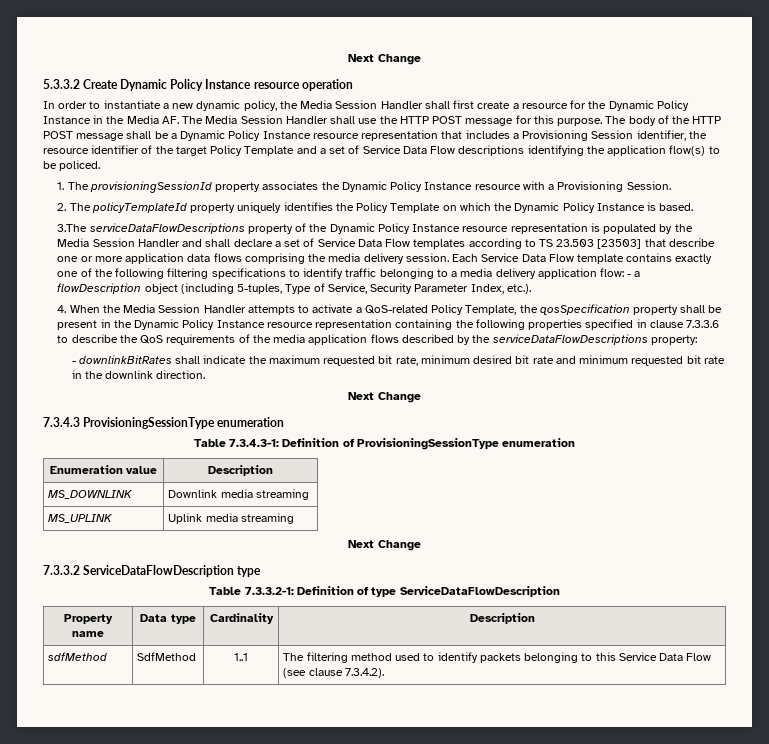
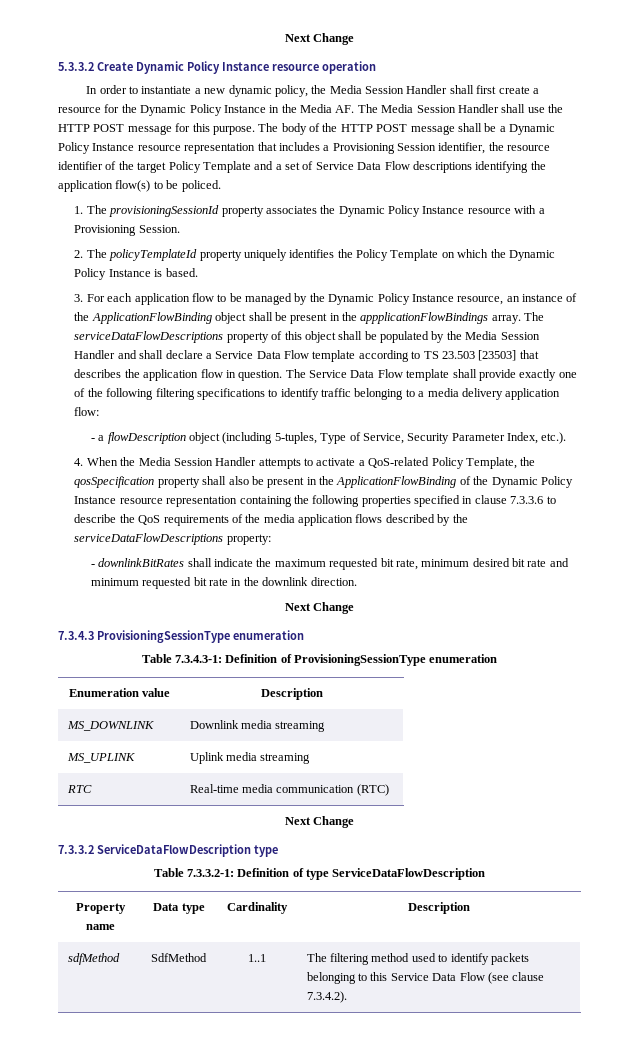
- 3.The serviceDataFlowDescriptions property of the Dynamic Policy Instance resource representation is populated by the Media Session Handler and shall declare a set of Service Data Flow templates according to TS 23.503 [23503] that describe one or more application data flows comprising the media delivery session. Each Service Data Flow template contains exactly one of the following filtering specifications to identify traffic belonging to a media delivery application flow: - a flowDescription object (including 5-tuples, Type of Service, Security Parameter Index, etc.).
+ 3. For each application flow to be managed by the Dynamic Policy Instance resource, an instance of the ApplicationFlowBinding object shall be present in the appplicationFlowBindings array. The serviceDataFlowDescriptions property of this object shall be populated by the Media Session Handler and shall declare a Service Data Flow template according to TS 23.503 [23503] that describes the application flow in question. The Service Data Flow template shall provide exactly one of the following filtering specifications to identify traffic belonging to a media delivery application flow:
+ - a flowDescription object (including 5-tuples, Type of Service, Security Parameter Index, etc.).
- 4. When the Media Session Handler attempts to activate a QoS-related Policy Template, the qosSpecification property shall be present in the Dynamic Policy Instance resource representation containing the following properties specified in clause 7.3.3.6 to describe the QoS requirements of the media application flows described by the serviceDataFlowDescriptions property:
+ 4. When the Media Session Handler attempts to activate a QoS-related Policy Template, the qosSpecification property shall also be present in the ApplicationFlowBinding of the Dynamic Policy Instance resource representation containing the following properties specified in clause 7.3.3.6 to describe the QoS requirements of the media application flows described by the serviceDataFlowDescriptions property:
+ RTC | Real-time media communication (RTC)

